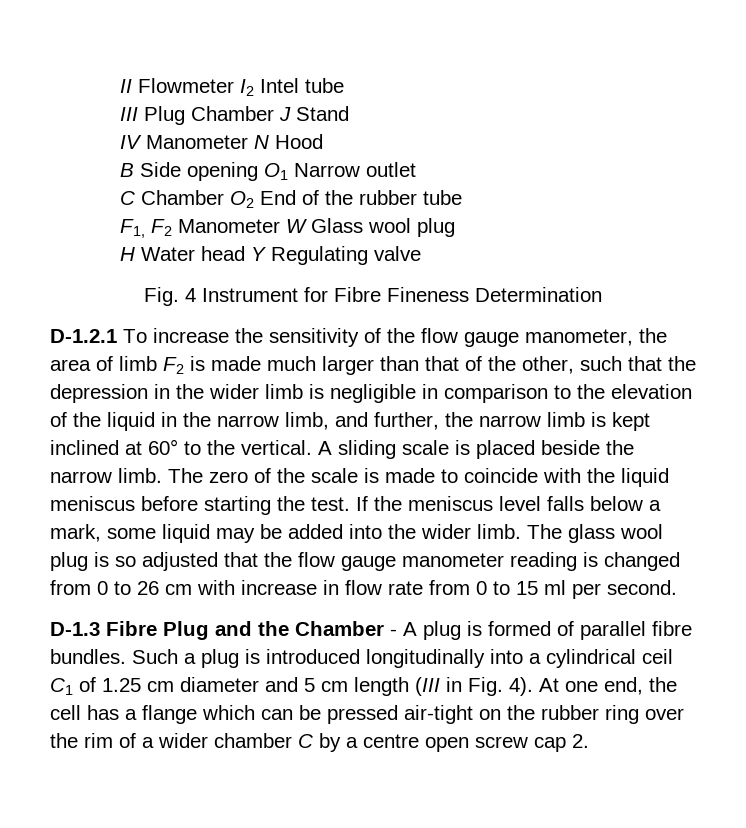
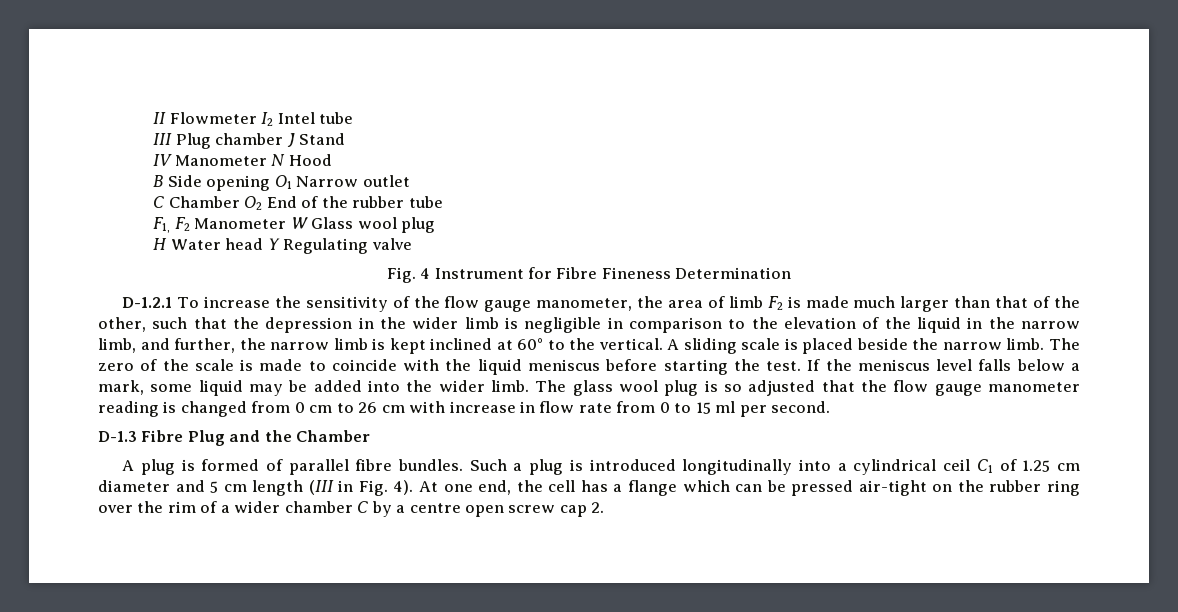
- III Plug Chamber J Stand
+ III Plug chamber J Stand
- The glass wool plug is so adjusted that the flow gauge manometer reading is changed from 0 to 26 cm with increase in flow rate from 0 to 15 ml per second.
+ The glass wool plug is so adjusted that the flow gauge manometer reading is changed from 0 cm to 26 cm with increase in flow rate from 0 to 15 ml per second.
- D-1.3 Fibre Plug and the Chamber - A plug is formed of parallel fibre bundles.
+ D-1.3 Fibre Plug and the Chamber
+ A plug is formed of parallel fibre bundles.

